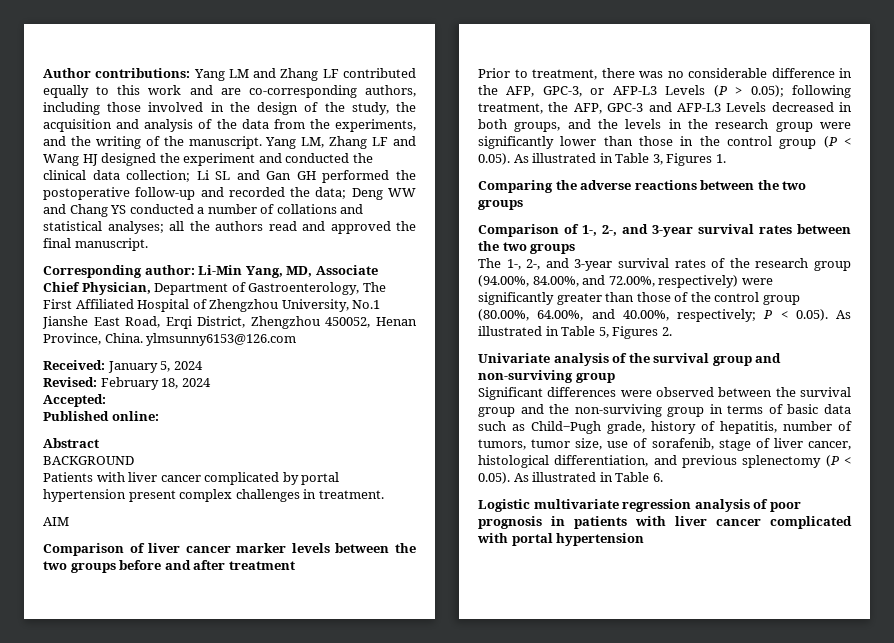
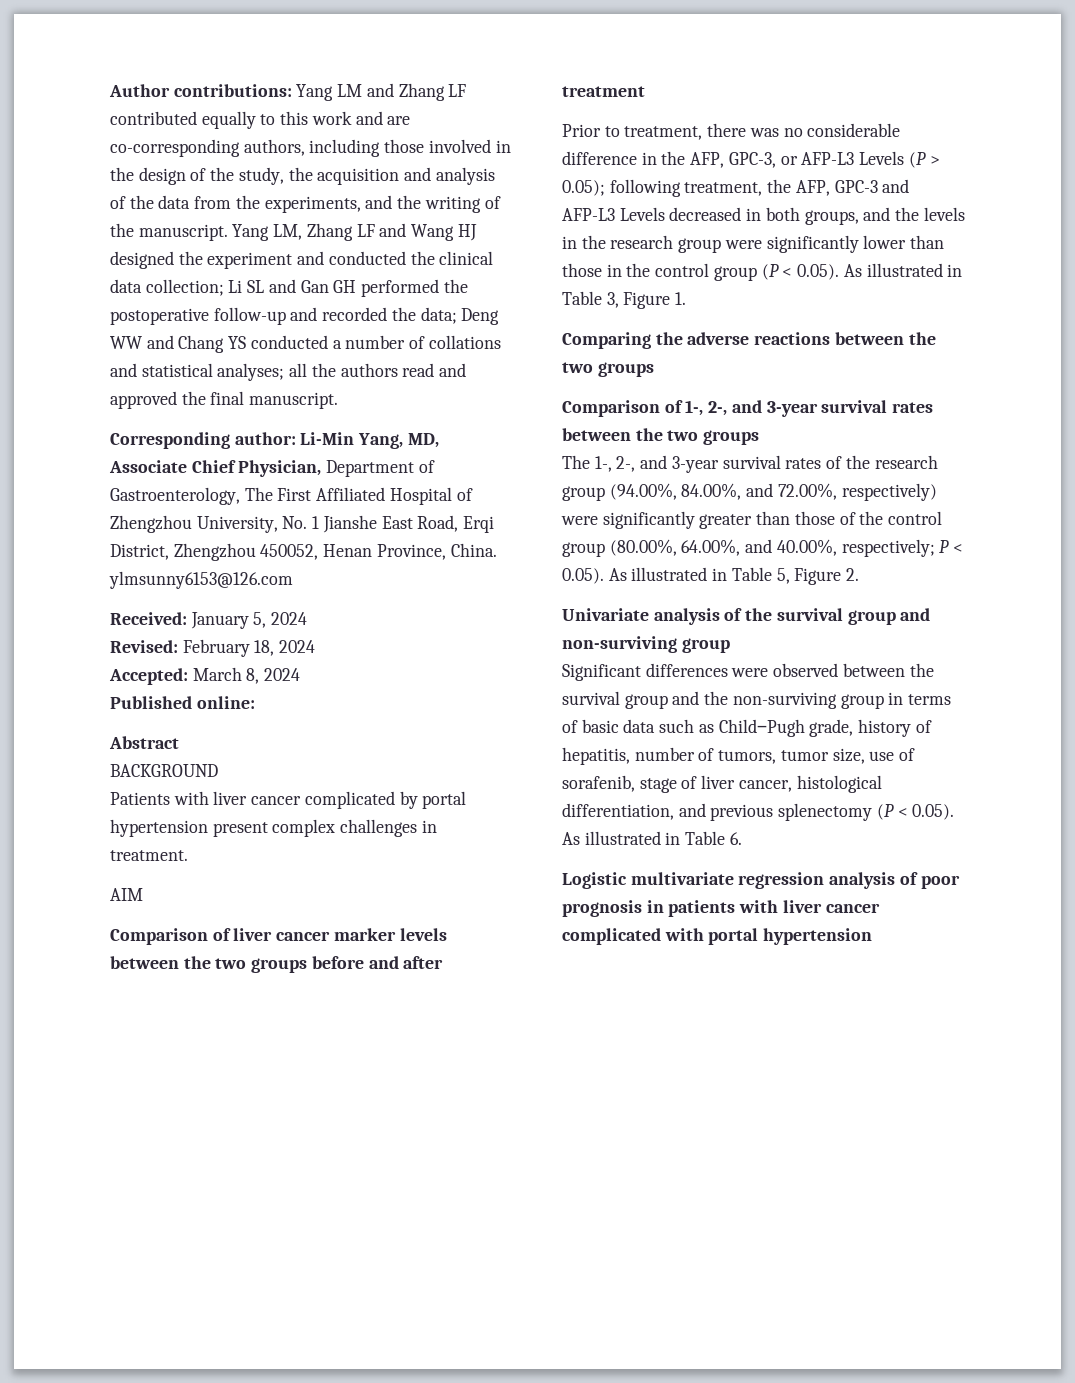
- Corresponding author: Li-Min Yang, MD, Associate Chief Physician, Department of Gastroenterology, The First Affiliated Hospital of Zhengzhou University, No.1 Jianshe East Road, Erqi District, Zhengzhou 450052, Henan Province, China. ylmsunny6153@126.com
+ Corresponding author: Li-Min Yang, MD, Associate Chief Physician, Department of Gastroenterology, The First Affiliated Hospital of Zhengzhou University, No. 1 Jianshe East Road, Erqi District, Zhengzhou 450052, Henan Province, China. ylmsunny6153@126.com
- Accepted:
+ Accepted: March 8, 2024
- Prior to treatment, there was no considerable difference in the AFP, GPC-3, or AFP-L3 Levels (P > 0.05); following treatment, the AFP, GPC-3 and AFP-L3 Levels decreased in both groups, and the levels in the research group were significantly lower than those in the control group (P < 0.05). As illustrated in Table 3, Figures 1.
+ Prior to treatment, there was no considerable difference in the AFP, GPC-3, or AFP-L3 Levels (P > 0.05); following treatment, the AFP, GPC-3 and AFP-L3 Levels decreased in both groups, and the levels in the research group were significantly lower than those in the control group (P < 0.05). As illustrated in Table 3, Figure 1.
- The 1-, 2-, and 3-year survival rates of the research group (94.00%, 84.00%, and 72.00%, respectively) were significantly greater than those of the control group (80.00%, 64.00%, and 40.00%, respectively; P < 0.05). As illustrated in Table 5, Figures 2.
+ The 1-, 2-, and 3-year survival rates of the research group (94.00%, 84.00%, and 72.00%, respectively) were significantly greater than those of the control group (80.00%, 64.00%, and 40.00%, respectively; P < 0.05). As illustrated in Table 5, Figure 2.

